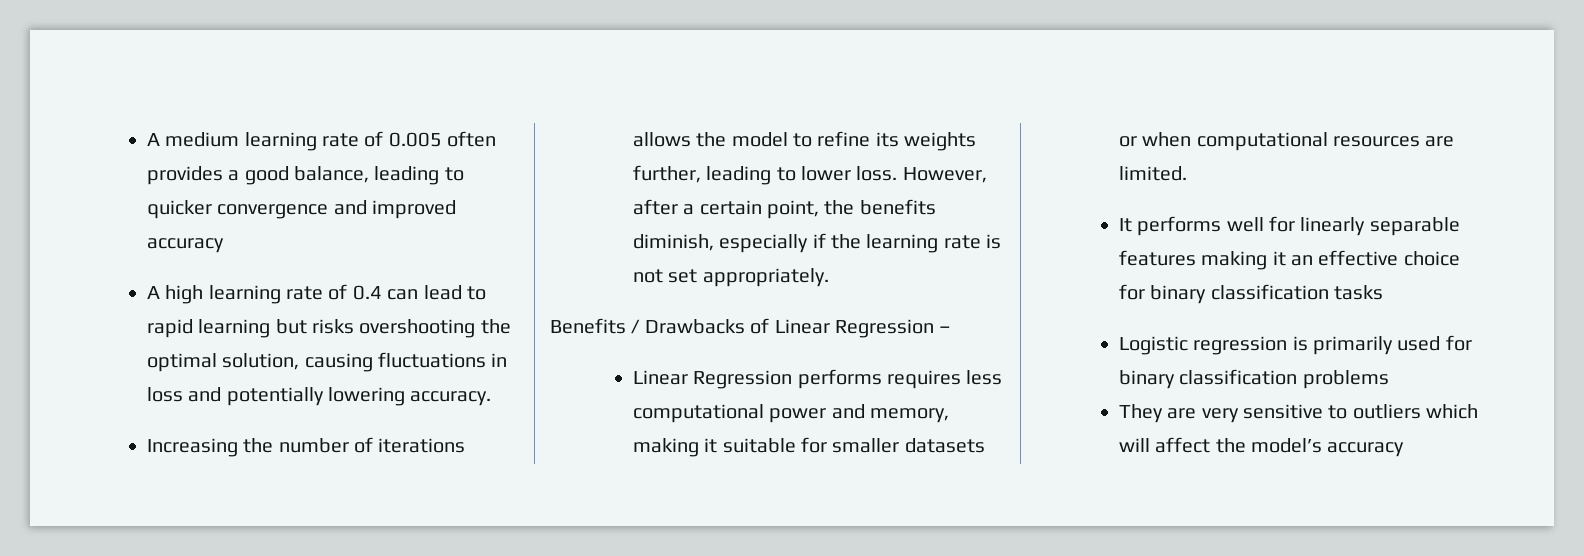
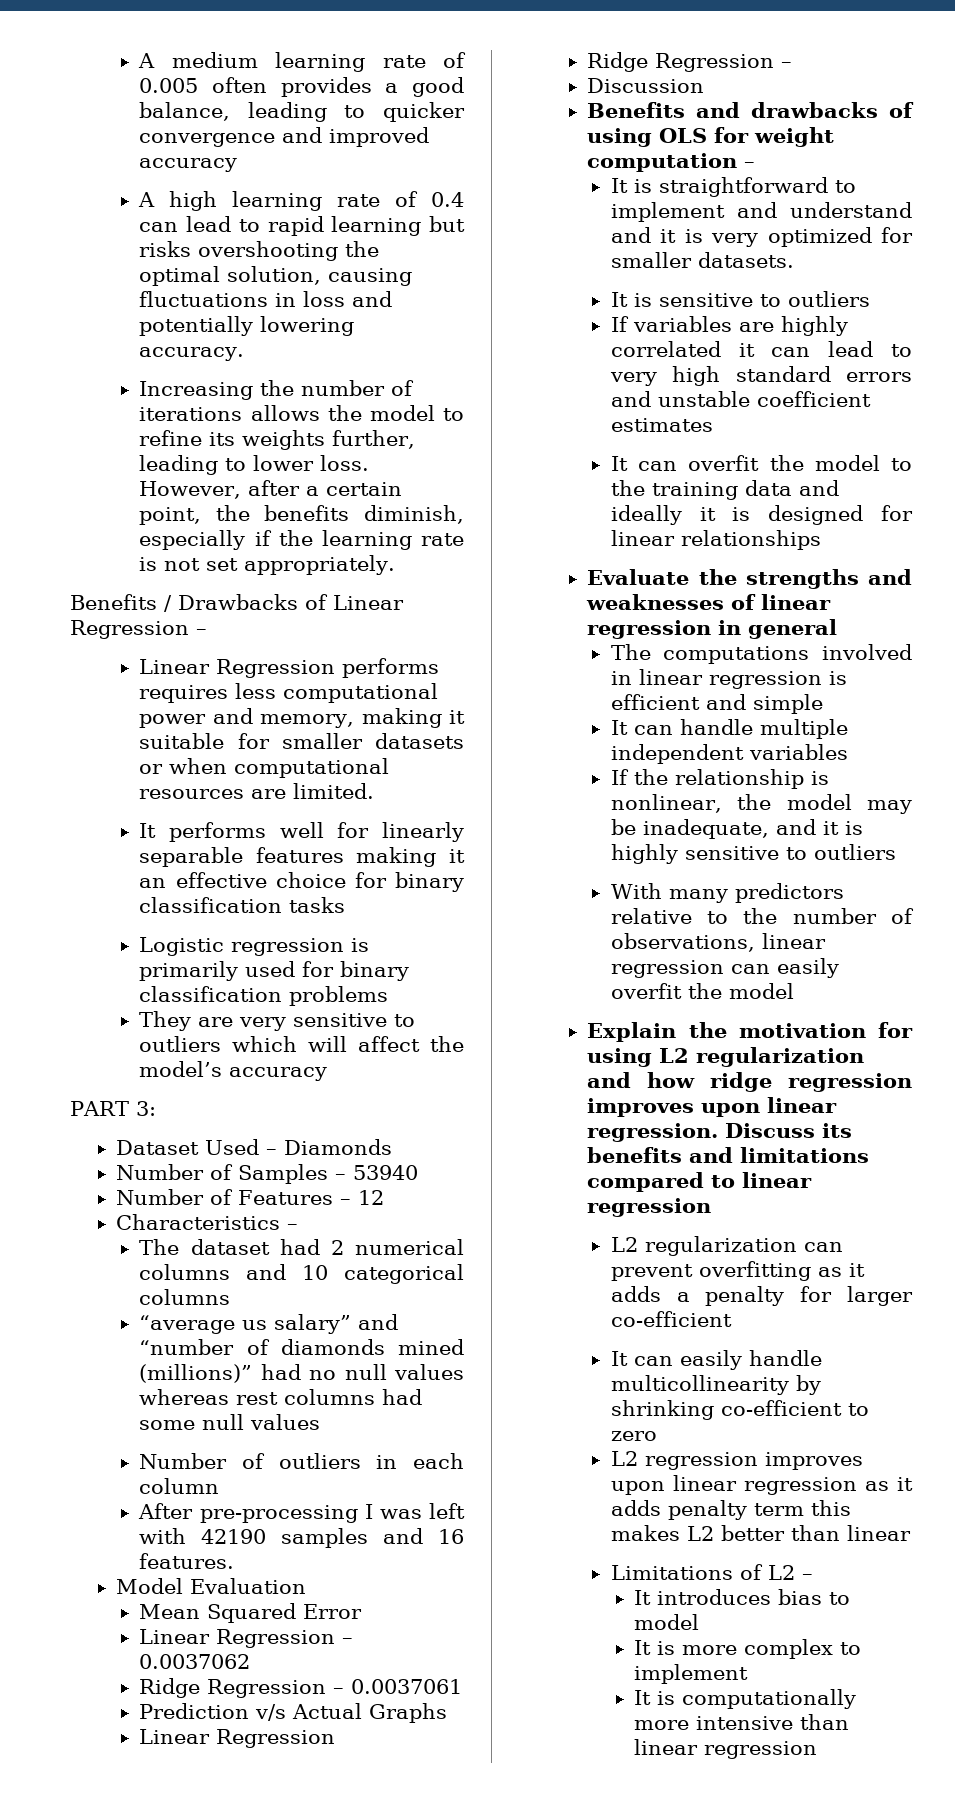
+ PART 3:
+ Dataset Used – Diamonds
+ Number of Samples – 53940
+ Number of Features – 12
+ Characteristics –
+ The dataset had 2 numerical columns and 10 categorical columns
+ “average us salary” and “number of diamonds mined (millions)” had no null values whereas rest columns had some null values
+ Number of outliers in each column
+ After pre-processing I was left with 42190 samples and 16 features.
+ Model Evaluation
+ Mean Squared Error
+ Linear Regression – 0.0037062
+ Ridge Regression – 0.0037061
+ Prediction v/s Actual Graphs
+ Linear Regression
+ Ridge Regression –
+ Discussion
+ Benefits and drawbacks of using OLS for weight computation –
+ It is straightforward to implement and understand and it is very optimized for smaller datasets.
+ It is sensitive to outliers
+ If variables are highly correlated it can lead to very high standard errors and unstable coefficient estimates
+ It can overfit the model to the training data and ideally it is designed for linear relationships
+ Evaluate the strengths and weaknesses of linear regression in general
+ The computations involved in linear regression is efficient and simple
+ It can handle multiple independent variables
+ If the relationship is nonlinear, the model may be inadequate, and it is highly sensitive to outliers
+ With many predictors relative to the number of observations, linear regression can easily overfit the model
+ Explain the motivation for using L2 regularization and how ridge regression improves upon linear regression. Discuss its benefits and limitations compared to linear regression
+ L2 regularization can prevent overfitting as it adds a penalty for larger co-efficient
+ It can easily handle multicollinearity by shrinking co-efficient to zero
+ L2 regression improves upon linear regression as it adds penalty term this makes L2 better than linear
+ Limitations of L2 –
+ It introduces bias to model
+ It is more complex to implement
+ It is computationally more intensive than linear regression

